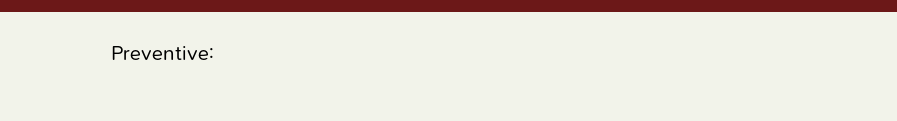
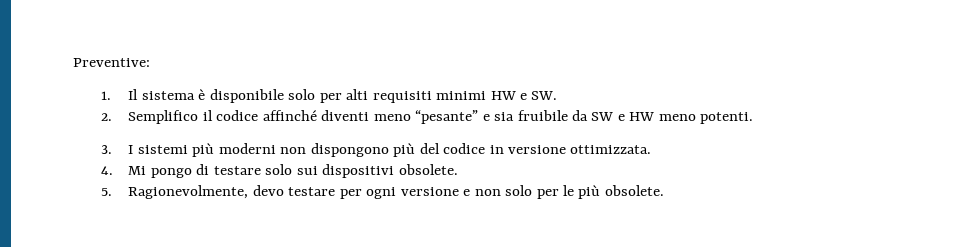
+ 1. Il sistema è disponibile solo per alti requisiti minimi HW e SW.
+ 2. Semplifico il codice affinché diventi meno “pesante” e sia fruibile da SW e HW meno potenti.
+ 3. I sistemi più moderni non dispongono più del codice in versione ottimizzata.
+ 4. Mi pongo di testare solo sui dispositivi obsolete.
+ 5. Ragionevolmente, devo testare per ogni versione e non solo per le più obsolete.

